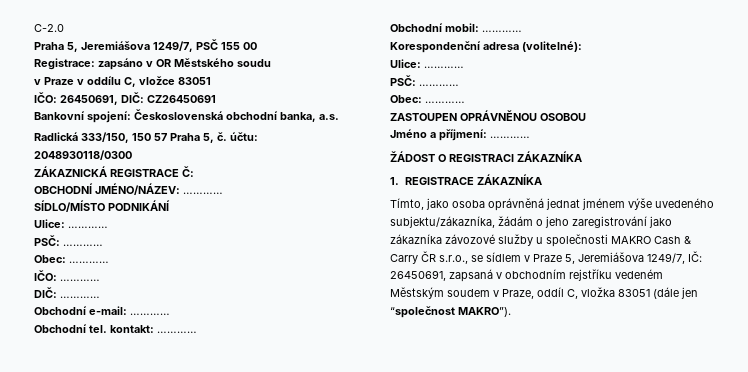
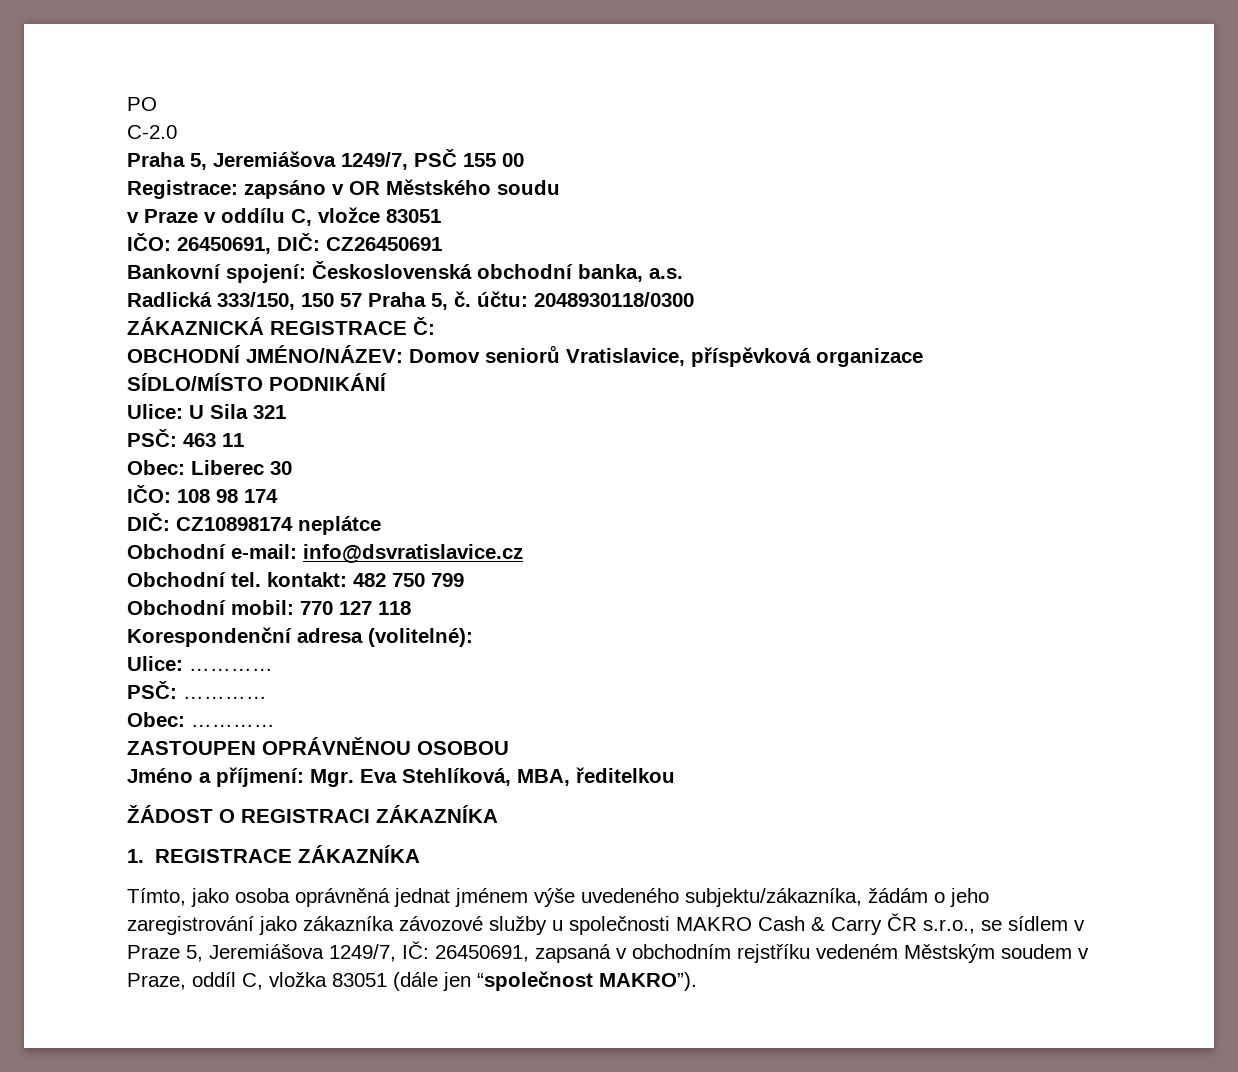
+ PO
- OBCHODNÍ JMÉNO/NÁZEV: …………
+ OBCHODNÍ JMÉNO/NÁZEV: Domov seniorů Vratislavice, příspěvková organizace
  SÍDLO/MÍSTO PODNIKÁNÍ
- Ulice: …………
- PSČ: …………
- Obec: …………
- IČO: …………
- DIČ: …………
+ Ulice: U Sila 321
+ PSČ: 463 11
+ Obec: Liberec 30
+ IČO: 108 98 174
+ DIČ: CZ10898174 neplátce
- Obchodní e-mail: …………
+ Obchodní e-mail: info@dsvratislavice.cz
- Obchodní tel. kontakt: …………
+ Obchodní tel. kontakt: 482 750 799
- Obchodní mobil: …………
+ Obchodní mobil: 770 127 118
- Jméno a příjmení: …………
+ Jméno a příjmení: Mgr. Eva Stehlíková, MBA, ředitelkou

